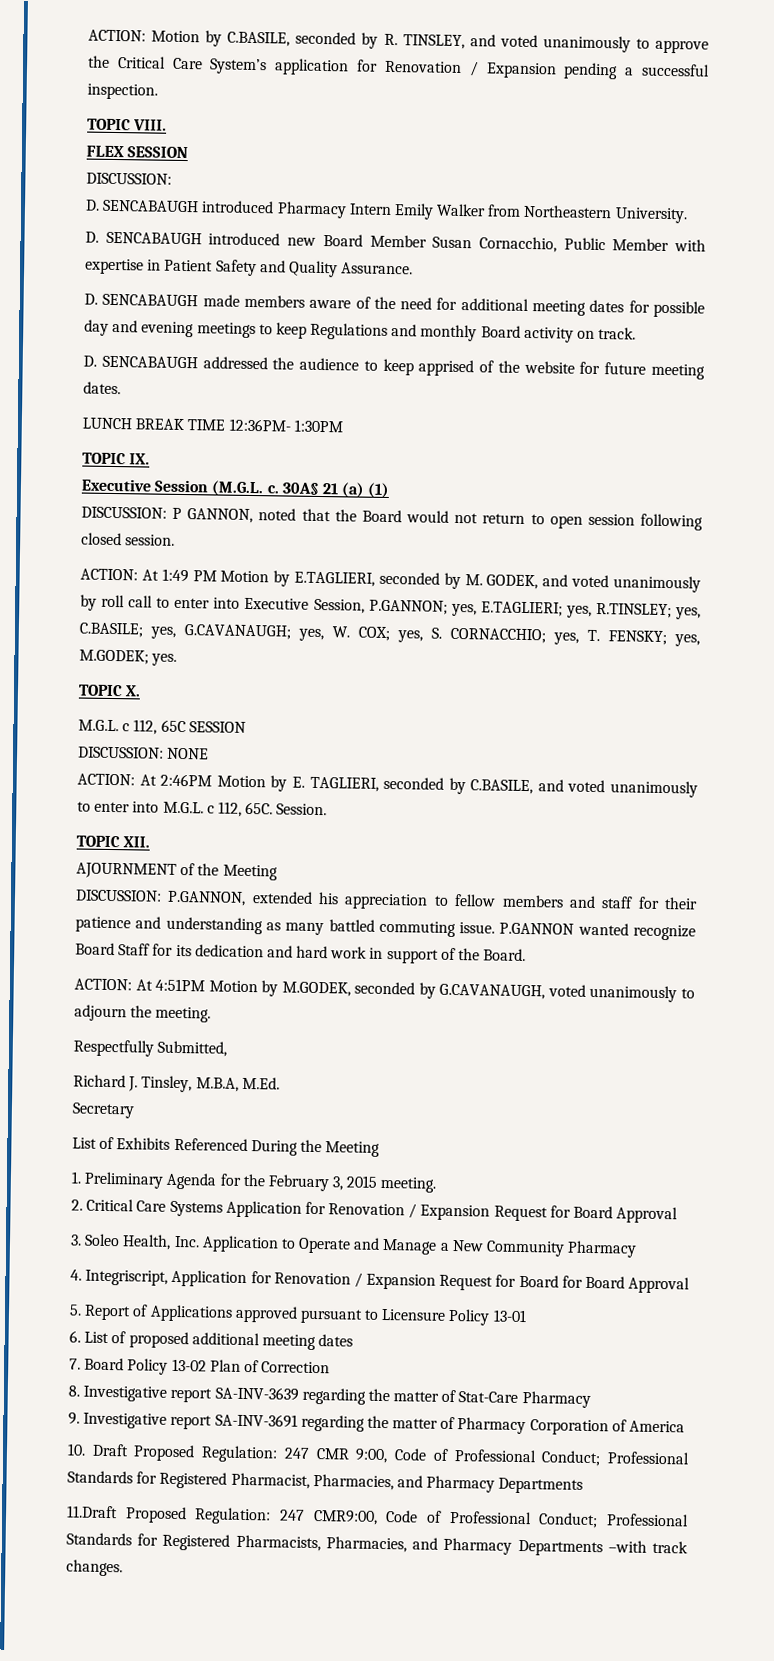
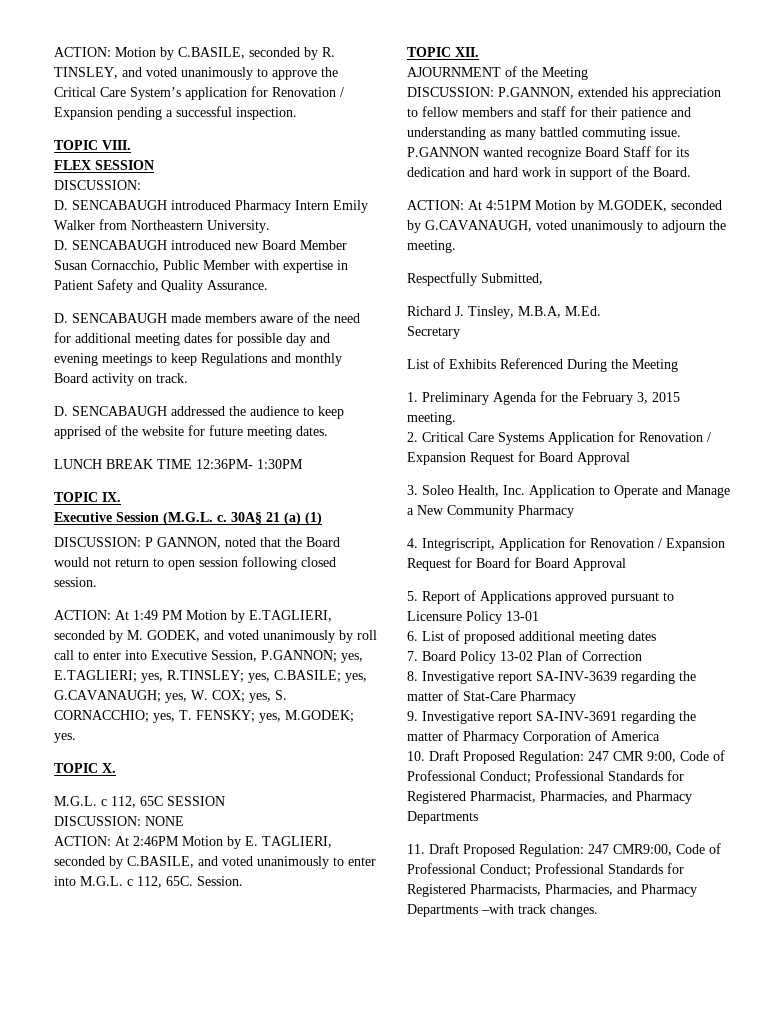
- 11.Draft Proposed Regulation: 247 CMR9:00, Code of Professional Conduct; Professional Standards for Registered Pharmacists, Pharmacies, and Pharmacy Departments –with track changes.
+ 11. Draft Proposed Regulation: 247 CMR9:00, Code of Professional Conduct; Professional Standards for Registered Pharmacists, Pharmacies, and Pharmacy Departments –with track changes.

